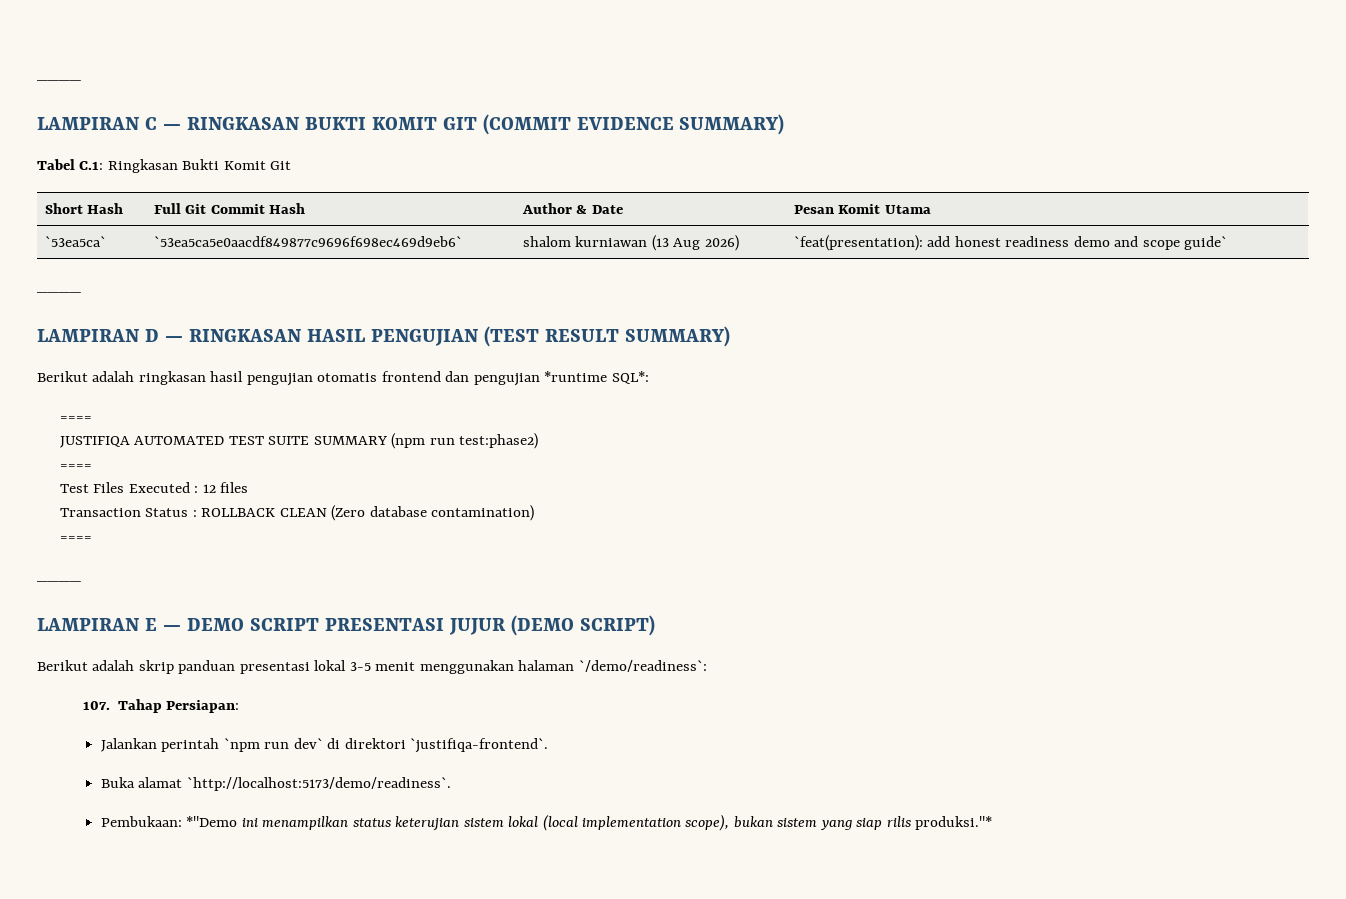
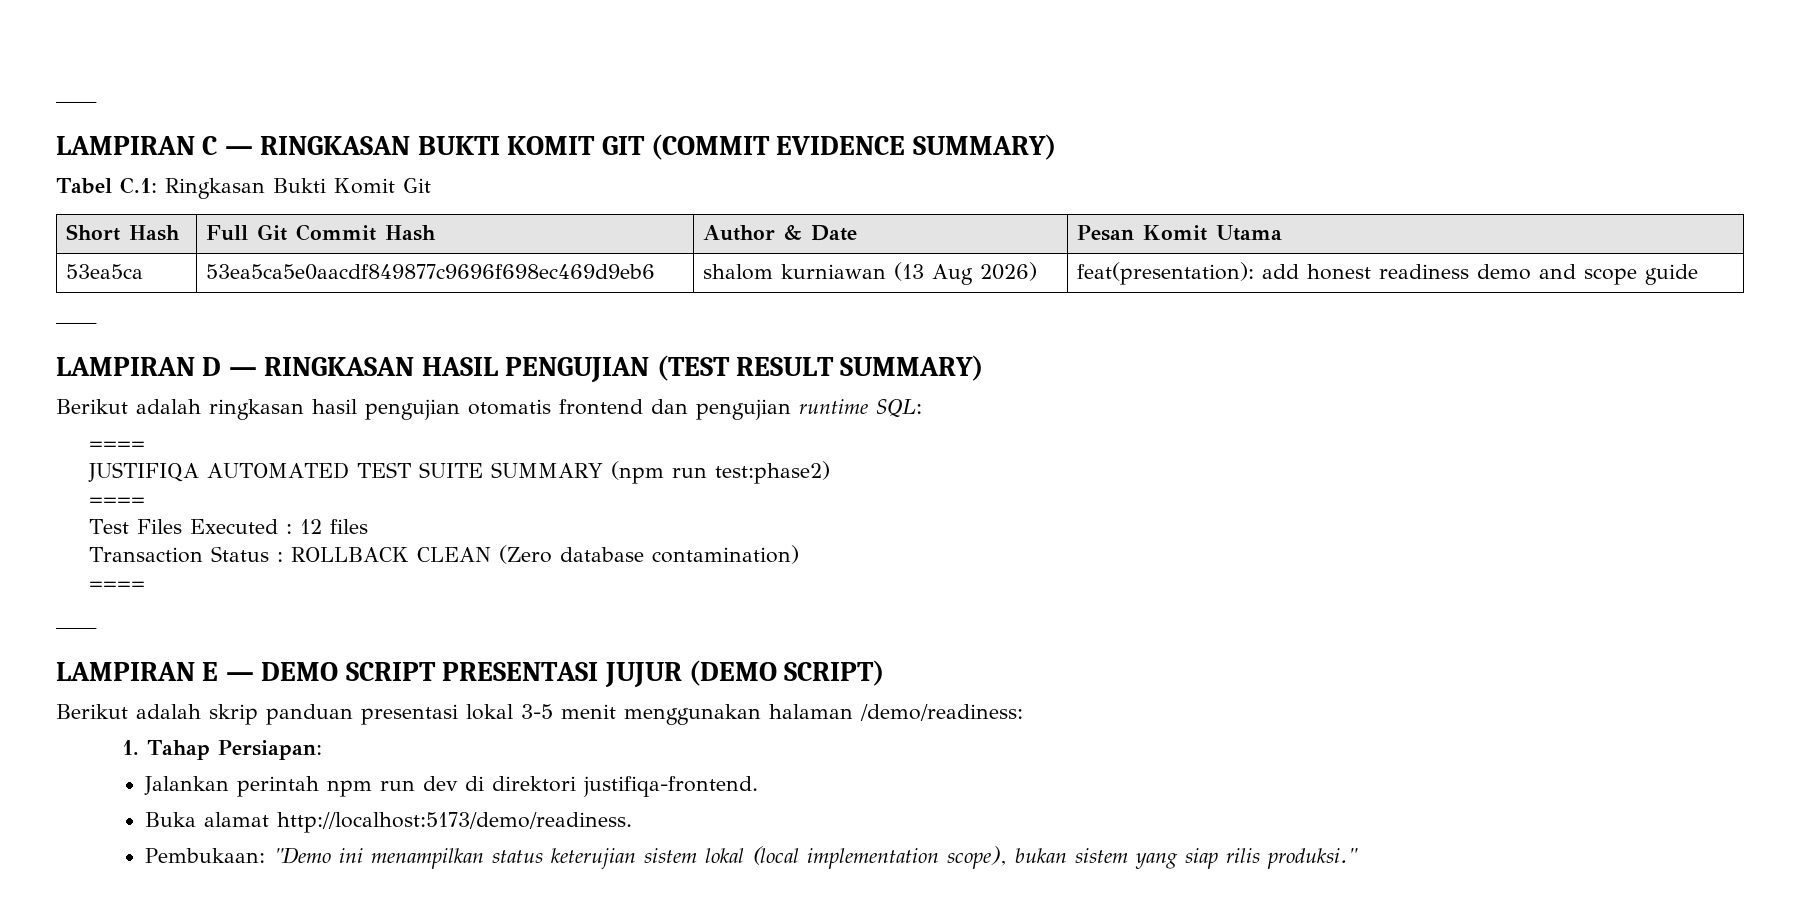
- `53ea5ca` | `53ea5ca5e0aacdf849877c9696f698ec469d9eb6` | shalom kurniawan (13 Aug 2026) | `feat(presentation): add honest readiness demo and scope guide`
+ 53ea5ca | 53ea5ca5e0aacdf849877c9696f698ec469d9eb6 | shalom kurniawan (13 Aug 2026) | feat(presentation): add honest readiness demo and scope guide
- Berikut adalah ringkasan hasil pengujian otomatis frontend dan pengujian *runtime SQL*:
+ Berikut adalah ringkasan hasil pengujian otomatis frontend dan pengujian runtime SQL:
- Berikut adalah skrip panduan presentasi lokal 3-5 menit menggunakan halaman `/demo/readiness`:
- 107. Tahap Persiapan:
+ Berikut adalah skrip panduan presentasi lokal 3-5 menit menggunakan halaman /demo/readiness:
+ 1. Tahap Persiapan:
- Jalankan perintah `npm run dev` di direktori `justifiqa-frontend`.
+ Jalankan perintah npm run dev di direktori justifiqa-frontend.
- Buka alamat `http://localhost:5173/demo/readiness`.
+ Buka alamat http://localhost:5173/demo/readiness.
- Pembukaan: *"Demo ini menampilkan status keterujian sistem lokal (local implementation scope), bukan sistem yang siap rilis produksi."*
+ Pembukaan: "Demo ini menampilkan status keterujian sistem lokal (local implementation scope), bukan sistem yang siap rilis produksi."

